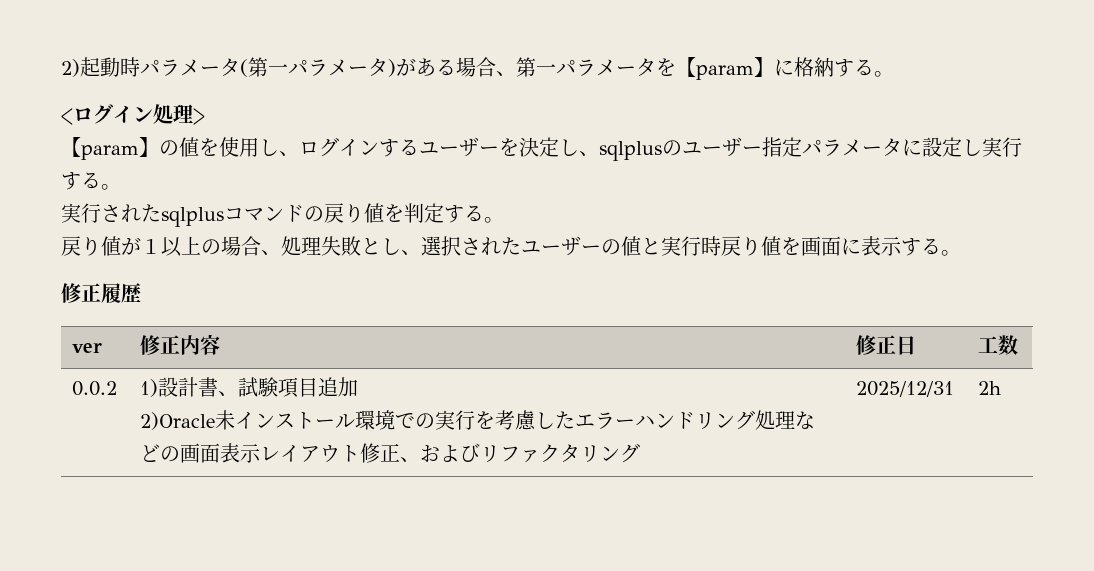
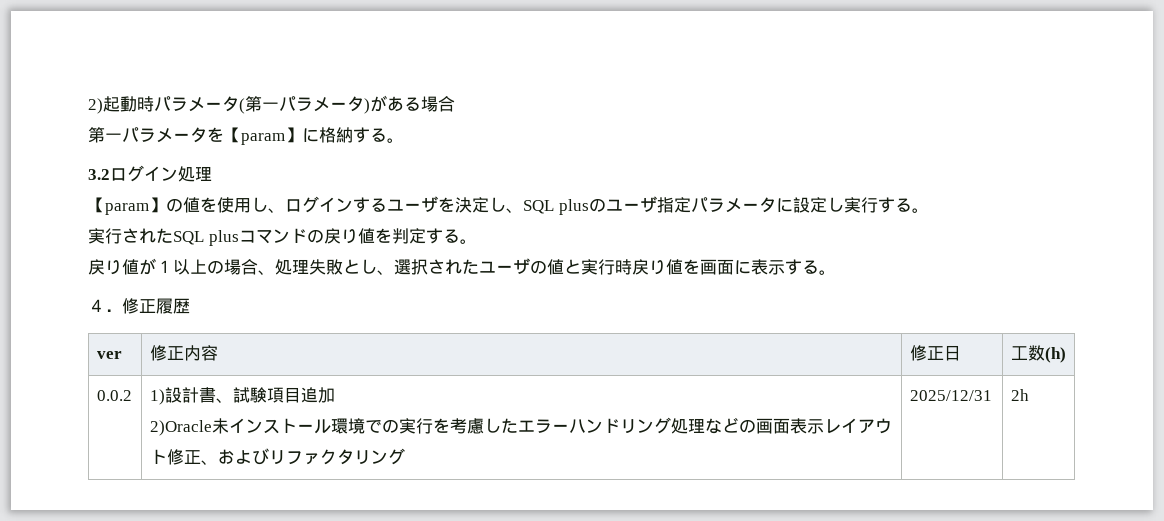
- 2)起動時パラメータ(第一パラメータ)がある場合、第一パラメータを【param】に格納する。
+ 2)起動時パラメータ(第一パラメータ)がある場合
+ 第一パラメータを【param】に格納する。
- <ログイン処理>
+ 3.2ログイン処理
- 【param】の値を使用し、ログインするユーザーを決定し、sqlplusのユーザー指定パラメータに設定し実行する。
+ 【param】の値を使用し、ログインするユーザを決定し、SQL plusのユーザ指定パラメータに設定し実行する。
- 実行されたsqlplusコマンドの戻り値を判定する。
+ 実行されたSQL plusコマンドの戻り値を判定する。
- 戻り値が１以上の場合、処理失敗とし、選択されたユーザーの値と実行時戻り値を画面に表示する。
+ 戻り値が１以上の場合、処理失敗とし、選択されたユーザの値と実行時戻り値を画面に表示する。
- 修正履歴
+ ４．修正履歴
- ver | 修正内容 | 修正日 | 工数
+ ver | 修正内容 | 修正日 | 工数(h)

